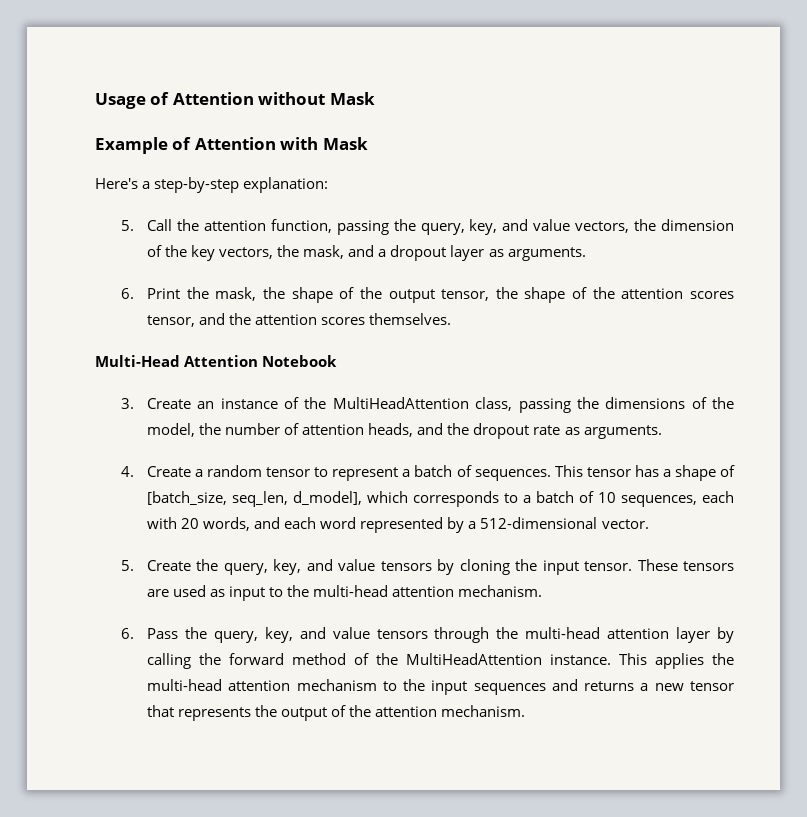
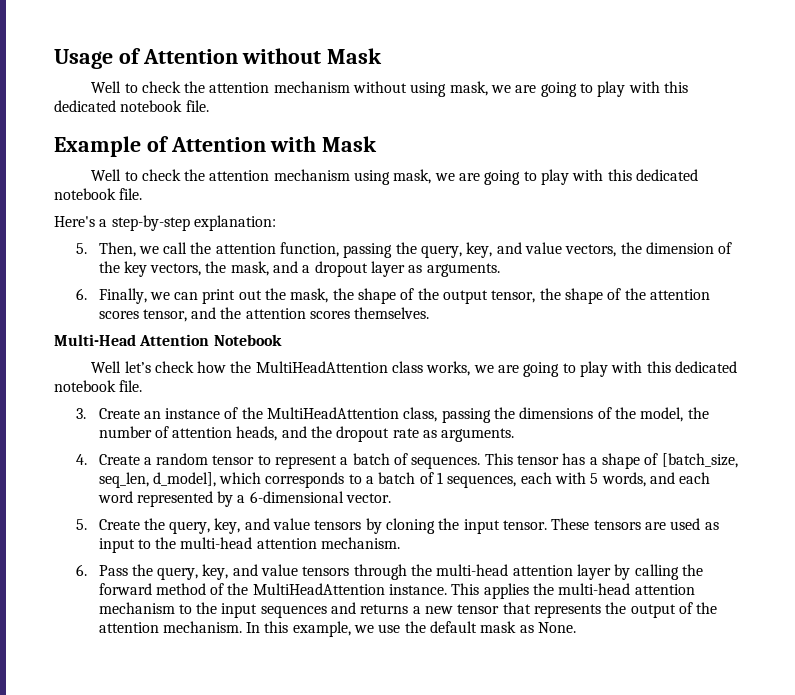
+ Well to check the attention mechanism without using mask, we are going to play with this dedicated notebook file.
+ Well to check the attention mechanism using mask, we are going to play with this dedicated notebook file.
- 5. Call the attention function, passing the query, key, and value vectors, the dimension of the key vectors, the mask, and a dropout layer as arguments.
+ 5. Then, we call the attention function, passing the query, key, and value vectors, the dimension of the key vectors, the mask, and a dropout layer as arguments.
- 6. Print the mask, the shape of the output tensor, the shape of the attention scores tensor, and the attention scores themselves.
+ 6. Finally, we can print out the mask, the shape of the output tensor, the shape of the attention scores tensor, and the attention scores themselves.
+ Well let’s check how the MultiHeadAttention class works, we are going to play with this dedicated notebook file.
- This tensor has a shape of [batch_size, seq_len, d_model], which corresponds to a batch of 10 sequences, each with 20 words, and each word represented by a 512-dimensional vector.
+ This tensor has a shape of [batch_size, seq_len, d_model], which corresponds to a batch of 1 sequences, each with 5 words, and each word represented by a 6-dimensional vector.
+ In this example, we use the default mask as None.

